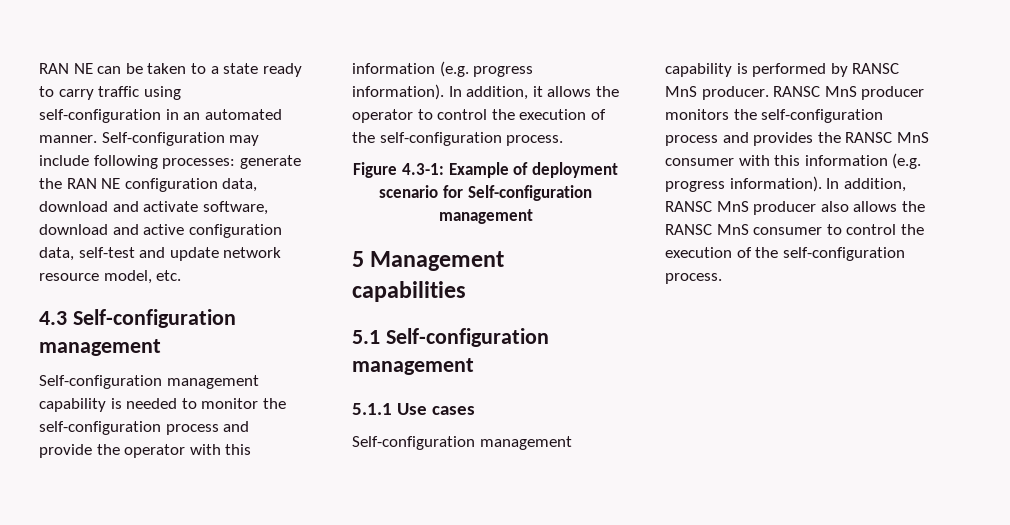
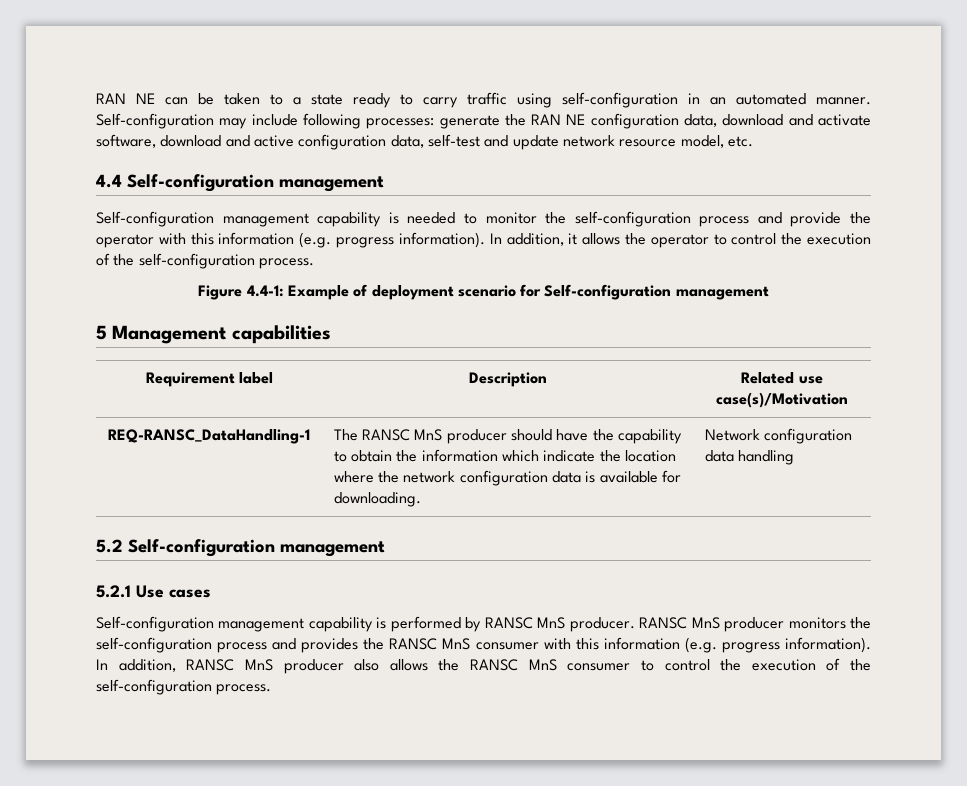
- 4.3 Self-configuration management
+ 4.4 Self-configuration management
- Figure 4.3-1: Example of deployment scenario for Self-configuration management
+ Figure 4.4-1: Example of deployment scenario for Self-configuration management
- 5.1 Self-configuration management
- 5.1.1 Use cases
+ Requirement label | Description | Related use case(s)/Motivation
+ REQ-RANSC_DataHandling-1 | The RANSC MnS producer should have the capability to obtain the information which indicate the location where the network configuration data is available for downloading. | Network configuration data handling
+ 5.2 Self-configuration management
+ 5.2.1 Use cases

